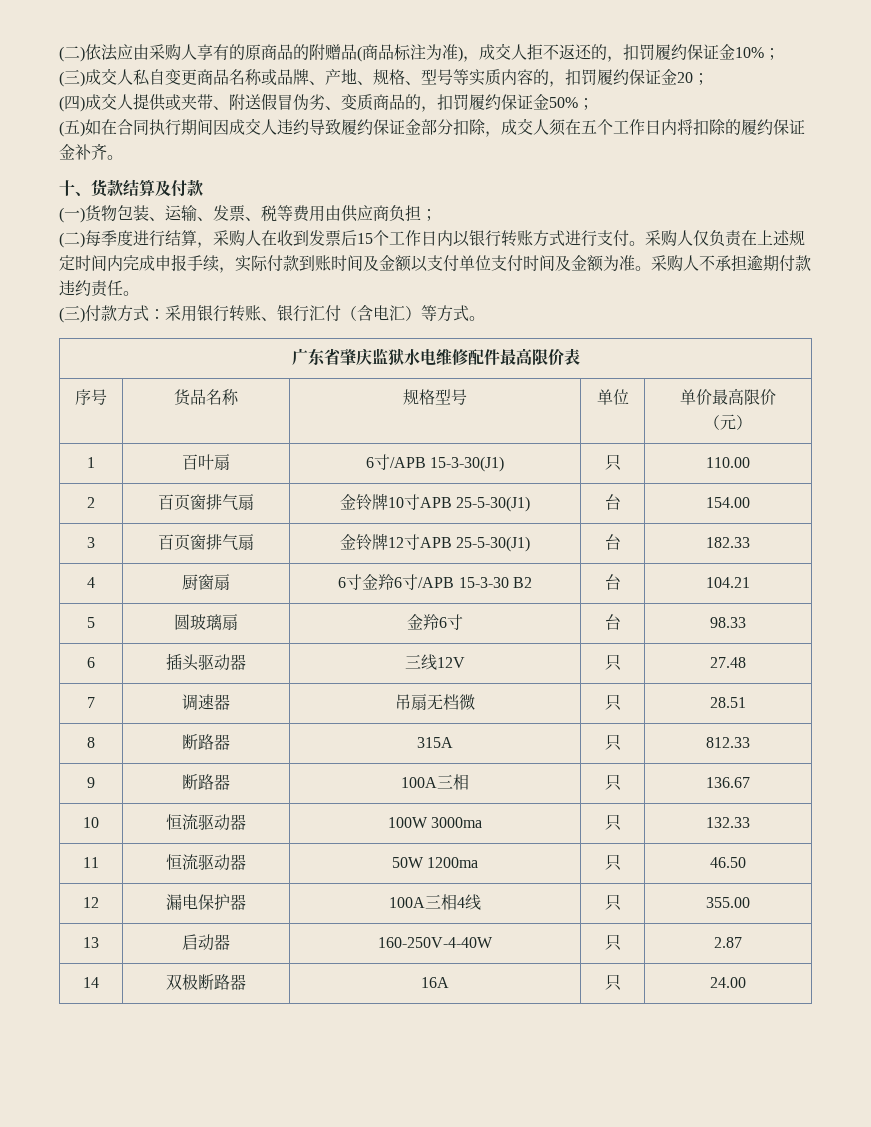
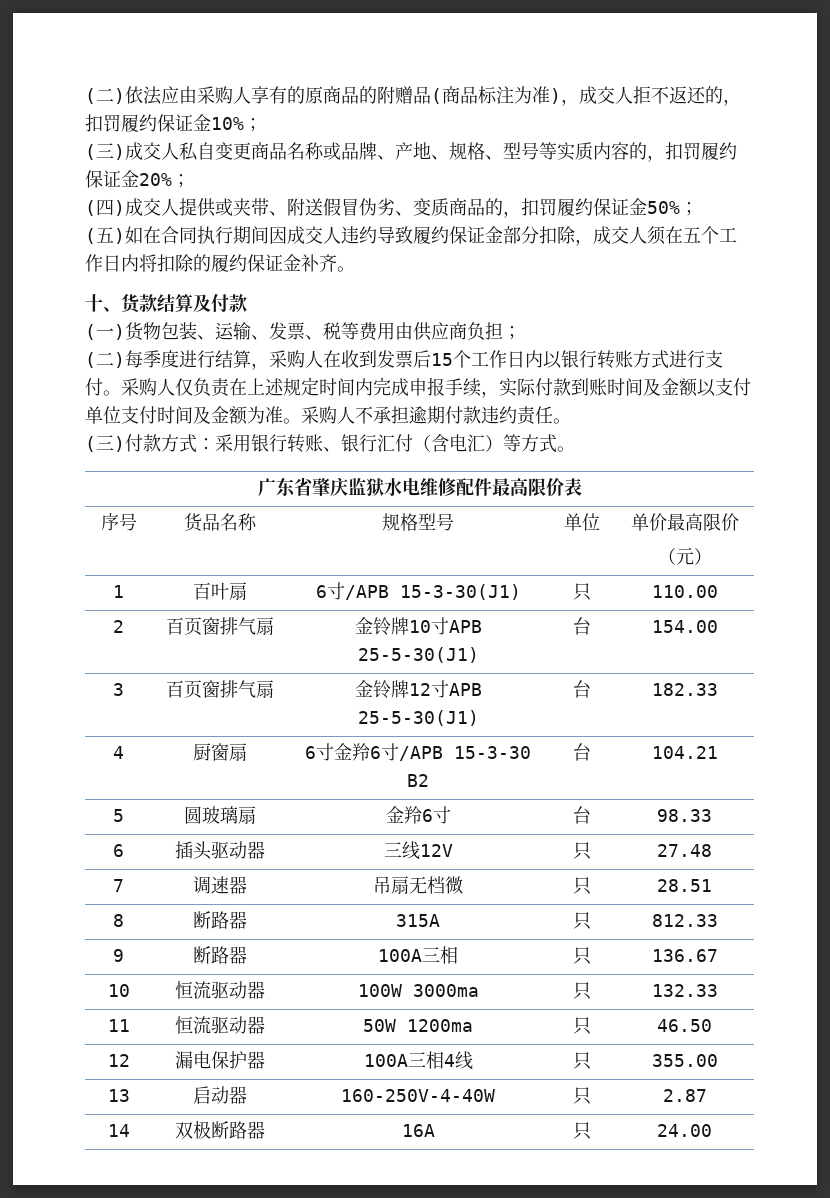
- (三)成交人私自变更商品名称或品牌、产地、规格、型号等实质内容的，扣罚履约保证金20；
+ (三)成交人私自变更商品名称或品牌、产地、规格、型号等实质内容的，扣罚履约保证金20%；

